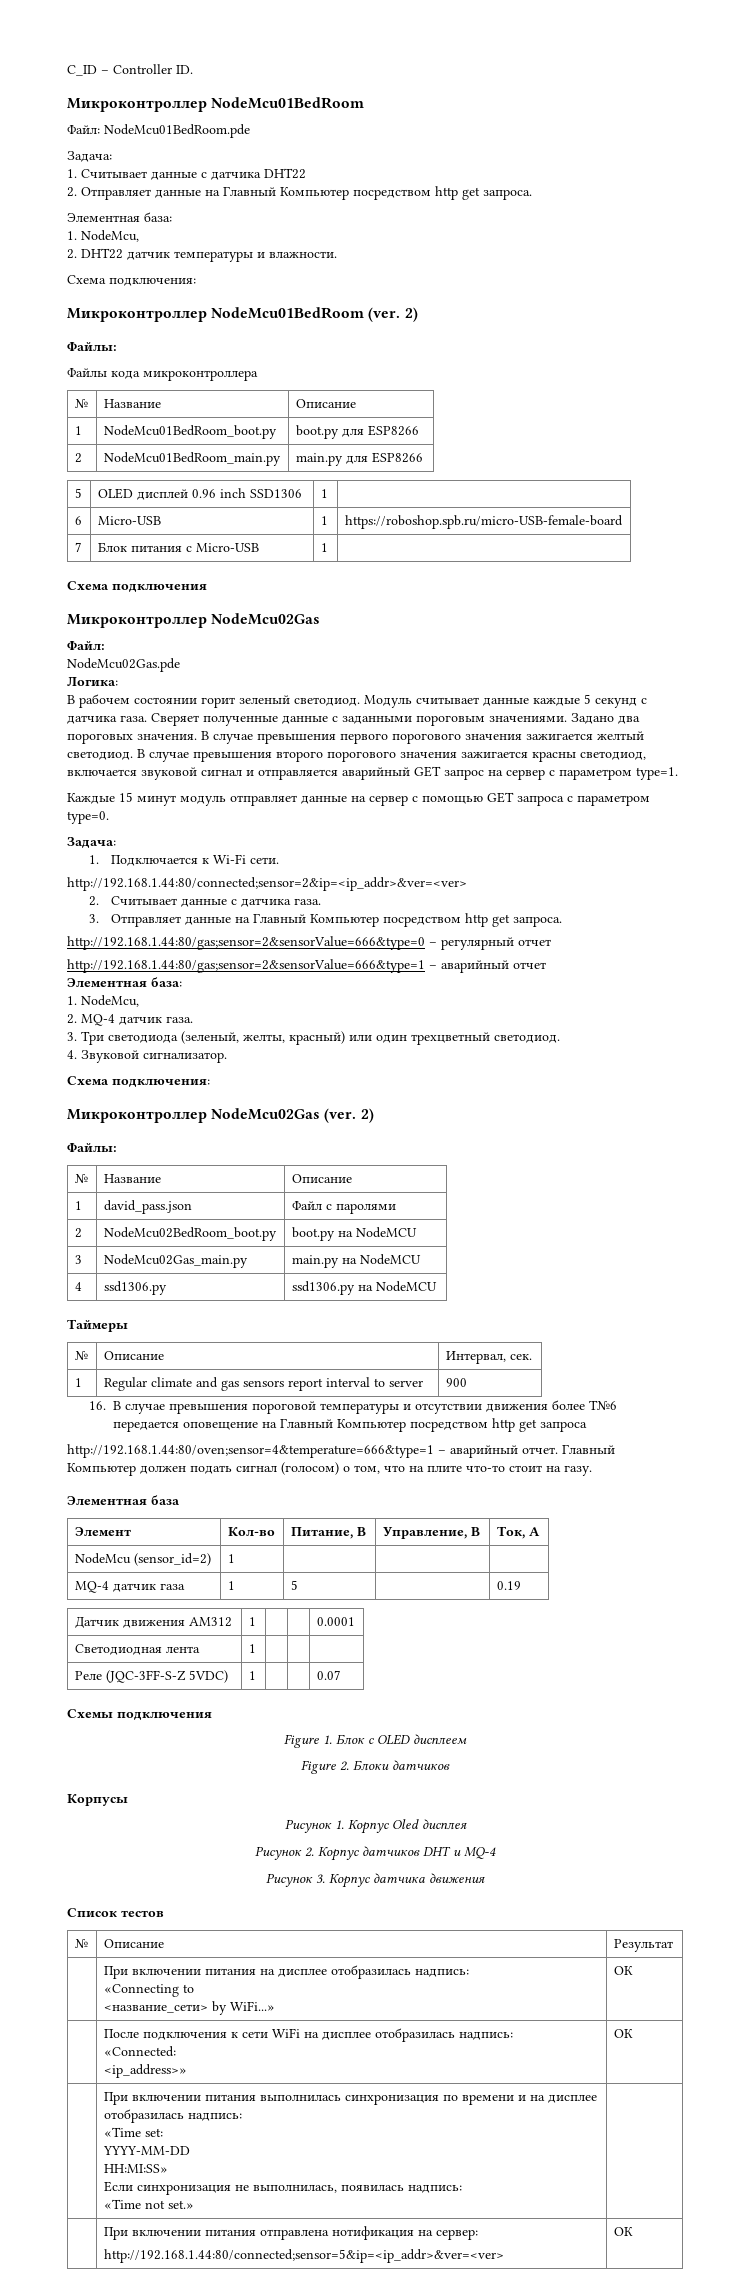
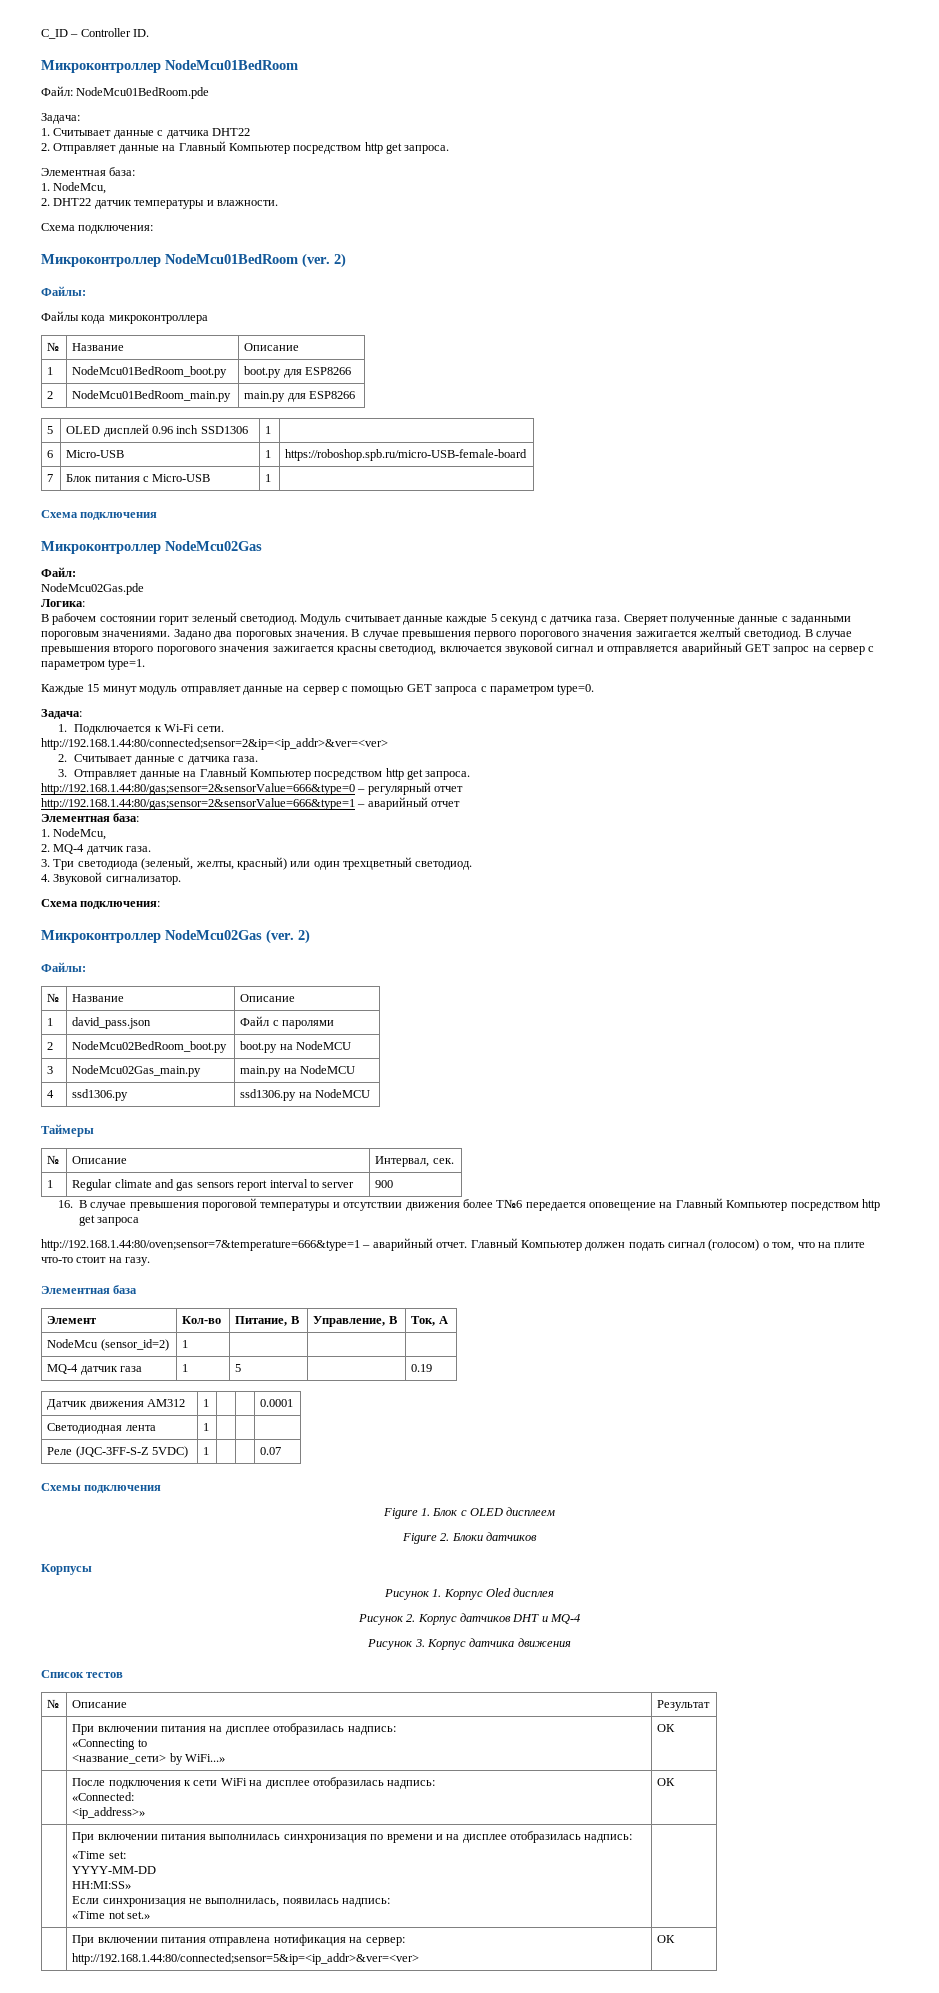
- http://192.168.1.44:80/oven;sensor=4&temperature=666&type=1 – аварийный отчет.
+ http://192.168.1.44:80/oven;sensor=7&temperature=666&type=1 – аварийный отчет.

